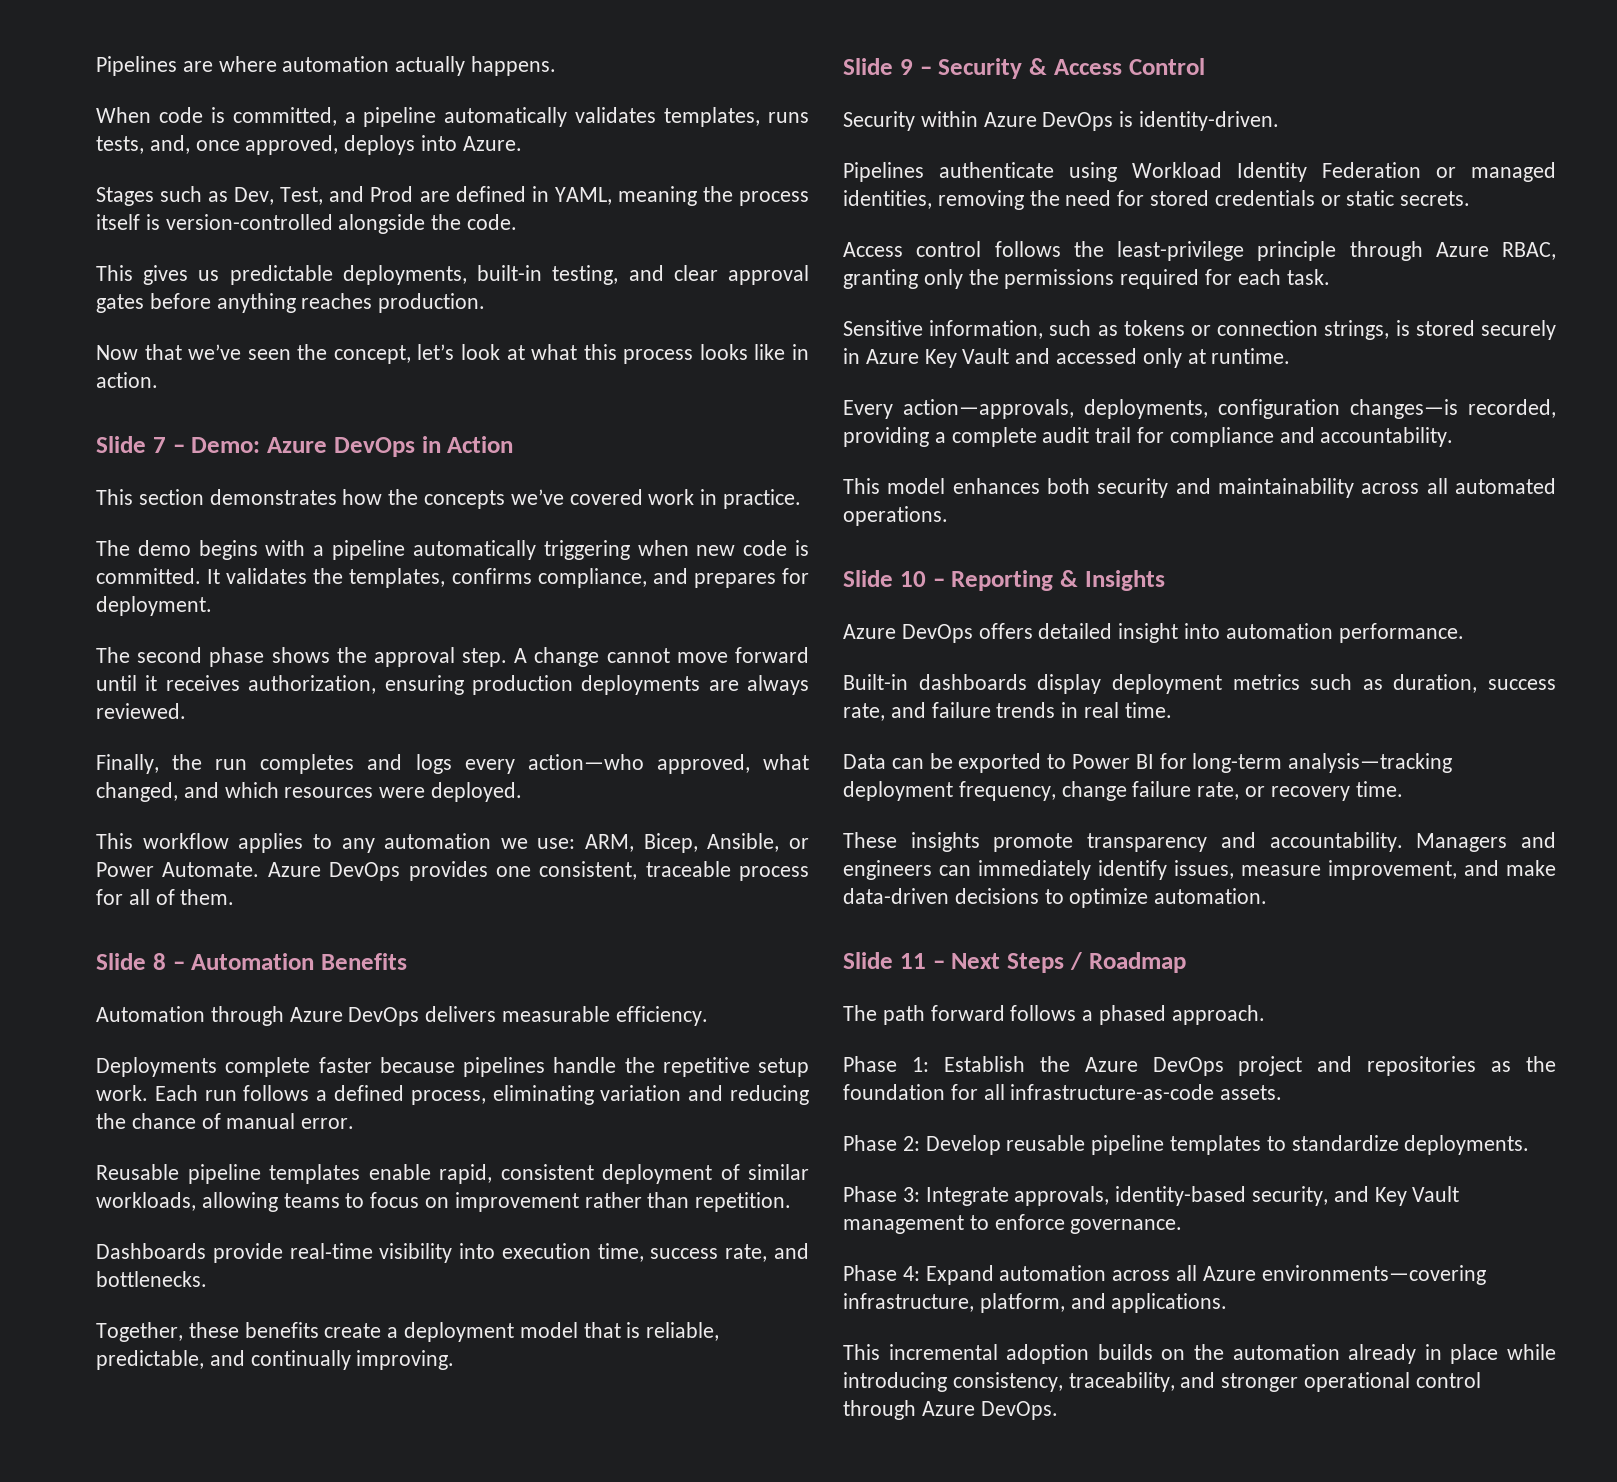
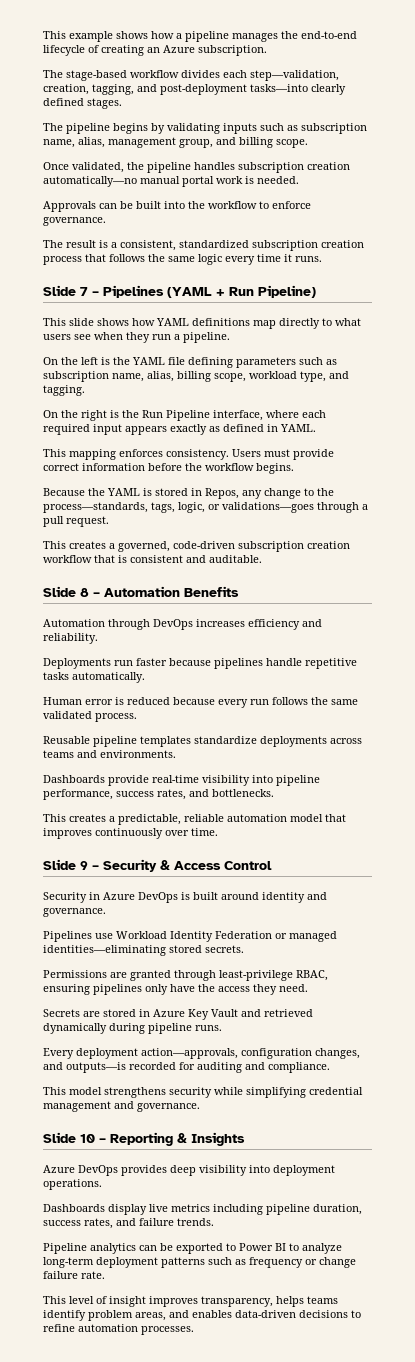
- Pipelines are where automation actually happens.
- When code is committed, a pipeline automatically validates templates, runs tests, and, once approved, deploys into Azure.
- Stages such as Dev, Test, and Prod are defined in YAML, meaning the process itself is version-controlled alongside the code.
- This gives us predictable deployments, built-in testing, and clear approval gates before anything reaches production.
- Now that we’ve seen the concept, let’s look at what this process looks like in action.
- Slide 7 – Demo: Azure DevOps in Action
- This section demonstrates how the concepts we’ve covered work in practice.
- The demo begins with a pipeline automatically triggering when new code is committed. It validates the templates, confirms compliance, and prepares for deployment.
- The second phase shows the approval step. A change cannot move forward until it receives authorization, ensuring production deployments are always reviewed.
- Finally, the run completes and logs every action—who approved, what changed, and which resources were deployed.
- This workflow applies to any automation we use: ARM, Bicep, Ansible, or Power Automate. Azure DevOps provides one consistent, traceable process for all of them.
+ This example shows how a pipeline manages the end‑to‑end lifecycle of creating an Azure subscription.
+ The stage‑based workflow divides each step—validation, creation, tagging, and post‑deployment tasks—into clearly defined stages.
+ The pipeline begins by validating inputs such as subscription name, alias, management group, and billing scope.
+ Once validated, the pipeline handles subscription creation automatically—no manual portal work is needed.
+ Approvals can be built into the workflow to enforce governance.
+ The result is a consistent, standardized subscription creation process that follows the same logic every time it runs.
+ Slide 7 – Pipelines (YAML + Run Pipeline)
+ This slide shows how YAML definitions map directly to what users see when they run a pipeline.
+ On the left is the YAML file defining parameters such as subscription name, alias, billing scope, workload type, and tagging.
+ On the right is the Run Pipeline interface, where each required input appears exactly as defined in YAML.
+ This mapping enforces consistency. Users must provide correct information before the workflow begins.
+ Because the YAML is stored in Repos, any change to the process—standards, tags, logic, or validations—goes through a pull request.
+ This creates a governed, code‑driven subscription creation workflow that is consistent and auditable.
- Automation through Azure DevOps delivers measurable efficiency.
+ Automation through DevOps increases efficiency and reliability.
- Deployments complete faster because pipelines handle the repetitive setup work. Each run follows a defined process, eliminating variation and reducing the chance of manual error.
- Reusable pipeline templates enable rapid, consistent deployment of similar workloads, allowing teams to focus on improvement rather than repetition.
+ Deployments run faster because pipelines handle repetitive tasks automatically.
+ Human error is reduced because every run follows the same validated process.
+ Reusable pipeline templates standardize deployments across teams and environments.
- Dashboards provide real‑time visibility into execution time, success rate, and bottlenecks.
- Together, these benefits create a deployment model that is reliable, predictable, and continually improving.
+ Dashboards provide real‑time visibility into pipeline performance, success rates, and bottlenecks.
+ This creates a predictable, reliable automation model that improves continuously over time.
- Security within Azure DevOps is identity-driven.
- Pipelines authenticate using Workload Identity Federation or managed identities, removing the need for stored credentials or static secrets.
- Access control follows the least-privilege principle through Azure RBAC, granting only the permissions required for each task.
- Sensitive information, such as tokens or connection strings, is stored securely in Azure Key Vault and accessed only at runtime.
- Every action—approvals, deployments, configuration changes—is recorded, providing a complete audit trail for compliance and accountability.
- This model enhances both security and maintainability across all automated operations.
+ Security in Azure DevOps is built around identity and governance.
+ Pipelines use Workload Identity Federation or managed identities—eliminating stored secrets.
+ Permissions are granted through least‑privilege RBAC, ensuring pipelines only have the access they need.
+ Secrets are stored in Azure Key Vault and retrieved dynamically during pipeline runs.
+ Every deployment action—approvals, configuration changes, and outputs—is recorded for auditing and compliance.
+ This model strengthens security while simplifying credential management and governance.
- Azure DevOps offers detailed insight into automation performance.
- Built-in dashboards display deployment metrics such as duration, success rate, and failure trends in real time.
- Data can be exported to Power BI for long-term analysis—tracking deployment frequency, change failure rate, or recovery time.
- These insights promote transparency and accountability. Managers and engineers can immediately identify issues, measure improvement, and make data-driven decisions to optimize automation.
- Slide 11 – Next Steps / Roadmap
- The path forward follows a phased approach.
- Phase 1: Establish the Azure DevOps project and repositories as the foundation for all infrastructure-as-code assets.
- Phase 2: Develop reusable pipeline templates to standardize deployments.
- Phase 3: Integrate approvals, identity-based security, and Key Vault management to enforce governance.
- Phase 4: Expand automation across all Azure environments—covering infrastructure, platform, and applications.
- This incremental adoption builds on the automation already in place while introducing consistency, traceability, and stronger operational control through Azure DevOps.
+ Azure DevOps provides deep visibility into deployment operations.
+ Dashboards display live metrics including pipeline duration, success rates, and failure trends.
+ Pipeline analytics can be exported to Power BI to analyze long‑term deployment patterns such as frequency or change failure rate.
+ This level of insight improves transparency, helps teams identify problem areas, and enables data‑driven decisions to refine automation processes.

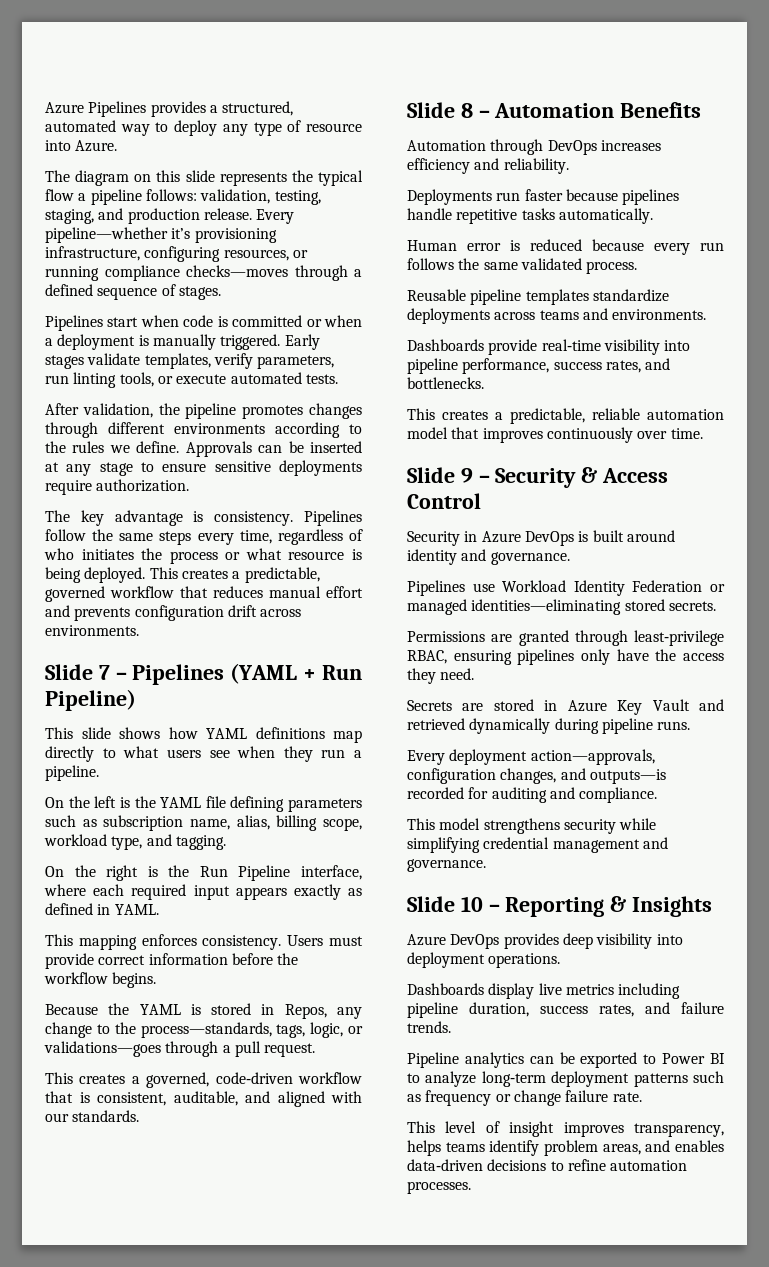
- This example shows how a pipeline manages the end‑to‑end lifecycle of creating an Azure subscription.
- The stage‑based workflow divides each step—validation, creation, tagging, and post‑deployment tasks—into clearly defined stages.
- The pipeline begins by validating inputs such as subscription name, alias, management group, and billing scope.
- Once validated, the pipeline handles subscription creation automatically—no manual portal work is needed.
- Approvals can be built into the workflow to enforce governance.
- The result is a consistent, standardized subscription creation process that follows the same logic every time it runs.
+ Azure Pipelines provides a structured, automated way to deploy any type of resource into Azure.
+ The diagram on this slide represents the typical flow a pipeline follows: validation, testing, staging, and production release. Every pipeline—whether it’s provisioning infrastructure, configuring resources, or running compliance checks—moves through a defined sequence of stages.
+ Pipelines start when code is committed or when a deployment is manually triggered. Early stages validate templates, verify parameters, run linting tools, or execute automated tests.
+ After validation, the pipeline promotes changes through different environments according to the rules we define. Approvals can be inserted at any stage to ensure sensitive deployments require authorization.
+ The key advantage is consistency. Pipelines follow the same steps every time, regardless of who initiates the process or what resource is being deployed. This creates a predictable, governed workflow that reduces manual effort and prevents configuration drift across environments.
- This creates a governed, code‑driven subscription creation workflow that is consistent and auditable.
+ This creates a governed, code‑driven workflow that is consistent, auditable, and aligned with our standards.

